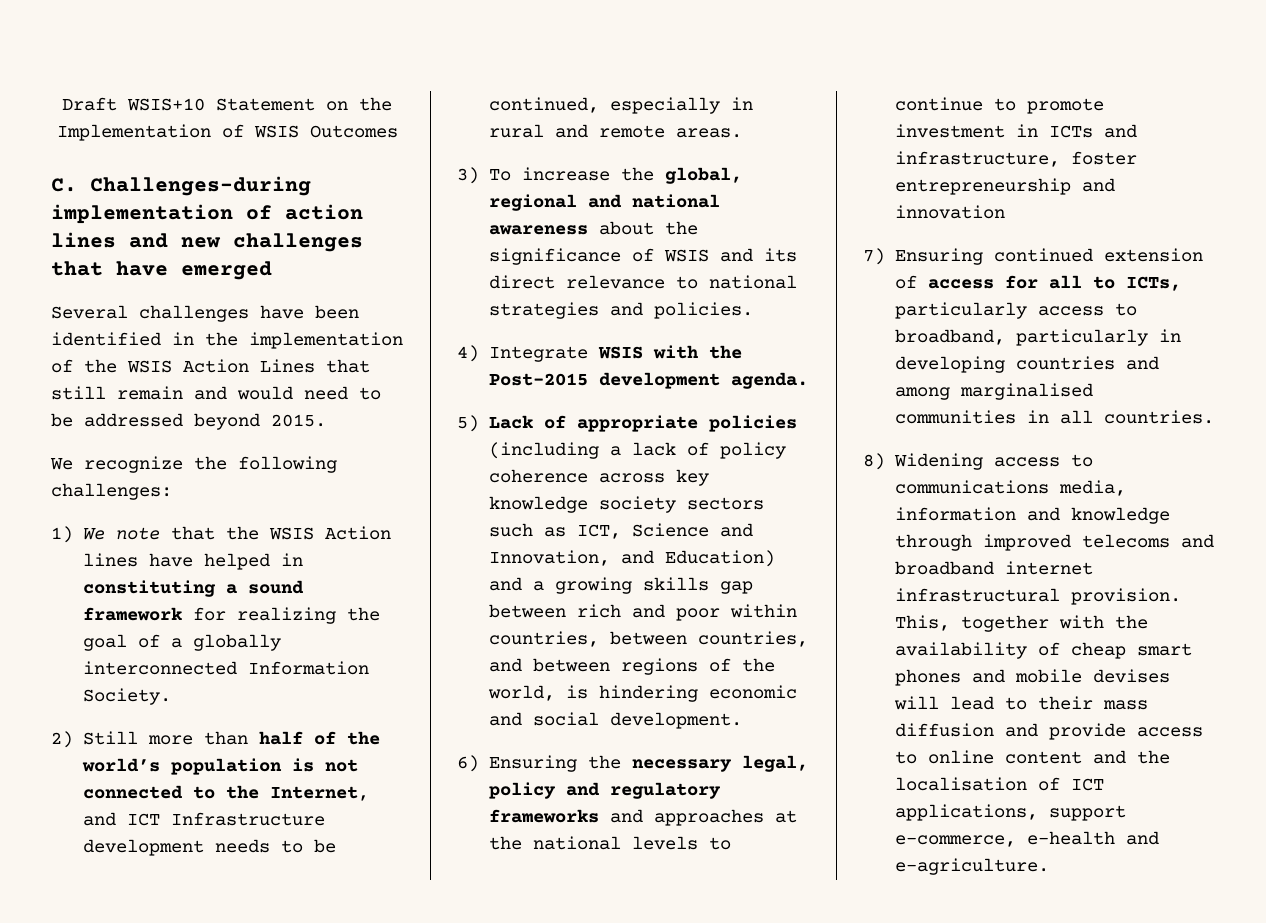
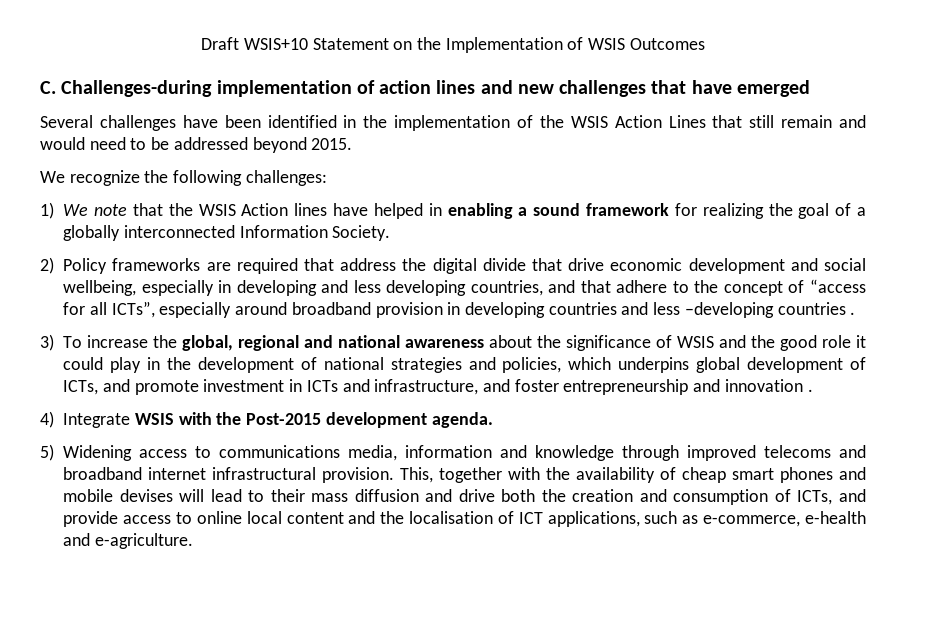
- 1) We note that the WSIS Action lines have helped in constituting a sound framework for realizing the goal of a globally interconnected Information Society.
+ 1) We note that the WSIS Action lines have helped in enabling a sound framework for realizing the goal of a globally interconnected Information Society.
- 2) Still more than half of the world’s population is not connected to the Internet, and ICT Infrastructure development needs to be continued, especially in rural and remote areas.
+ 2) Policy frameworks are required that address the digital divide that drive economic development and social wellbeing, especially in developing and less developing countries, and that adhere to the concept of “access for all ICTs”, especially around broadband provision in developing countries and less –developing countries .
- 3) To increase the global, regional and national awareness about the significance of WSIS and its direct relevance to national strategies and policies.
+ 3) To increase the global, regional and national awareness about the significance of WSIS and the good role it could play in the development of national strategies and policies, which underpins global development of ICTs, and promote investment in ICTs and infrastructure, and foster entrepreneurship and innovation .
- 5) Lack of appropriate policies (including a lack of policy coherence across key knowledge society sectors such as ICT, Science and Innovation, and Education) and a growing skills gap between rich and poor within countries, between countries, and between regions of the world, is hindering economic and social development.
- 6) Ensuring the necessary legal, policy and regulatory frameworks and approaches at the national levels to continue to promote investment in ICTs and infrastructure, foster entrepreneurship and innovation
- 7) Ensuring continued extension of access for all to ICTs, particularly access to broadband, particularly in developing countries and among marginalised communities in all countries.
- 8) Widening access to communications media, information and knowledge through improved telecoms and broadband internet infrastructural provision.
+ 5) Widening access to communications media, information and knowledge through improved telecoms and broadband internet infrastructural provision.
- This, together with the availability of cheap smart phones and mobile devises will lead to their mass diffusion and provide access to online content and the localisation of ICT applications, support e-commerce, e-health and e-agriculture.
+ This, together with the availability of cheap smart phones and mobile devises will lead to their mass diffusion and drive both the creation and consumption of ICTs, and provide access to online local content and the localisation of ICT applications, such as e-commerce, e-health and e-agriculture.

